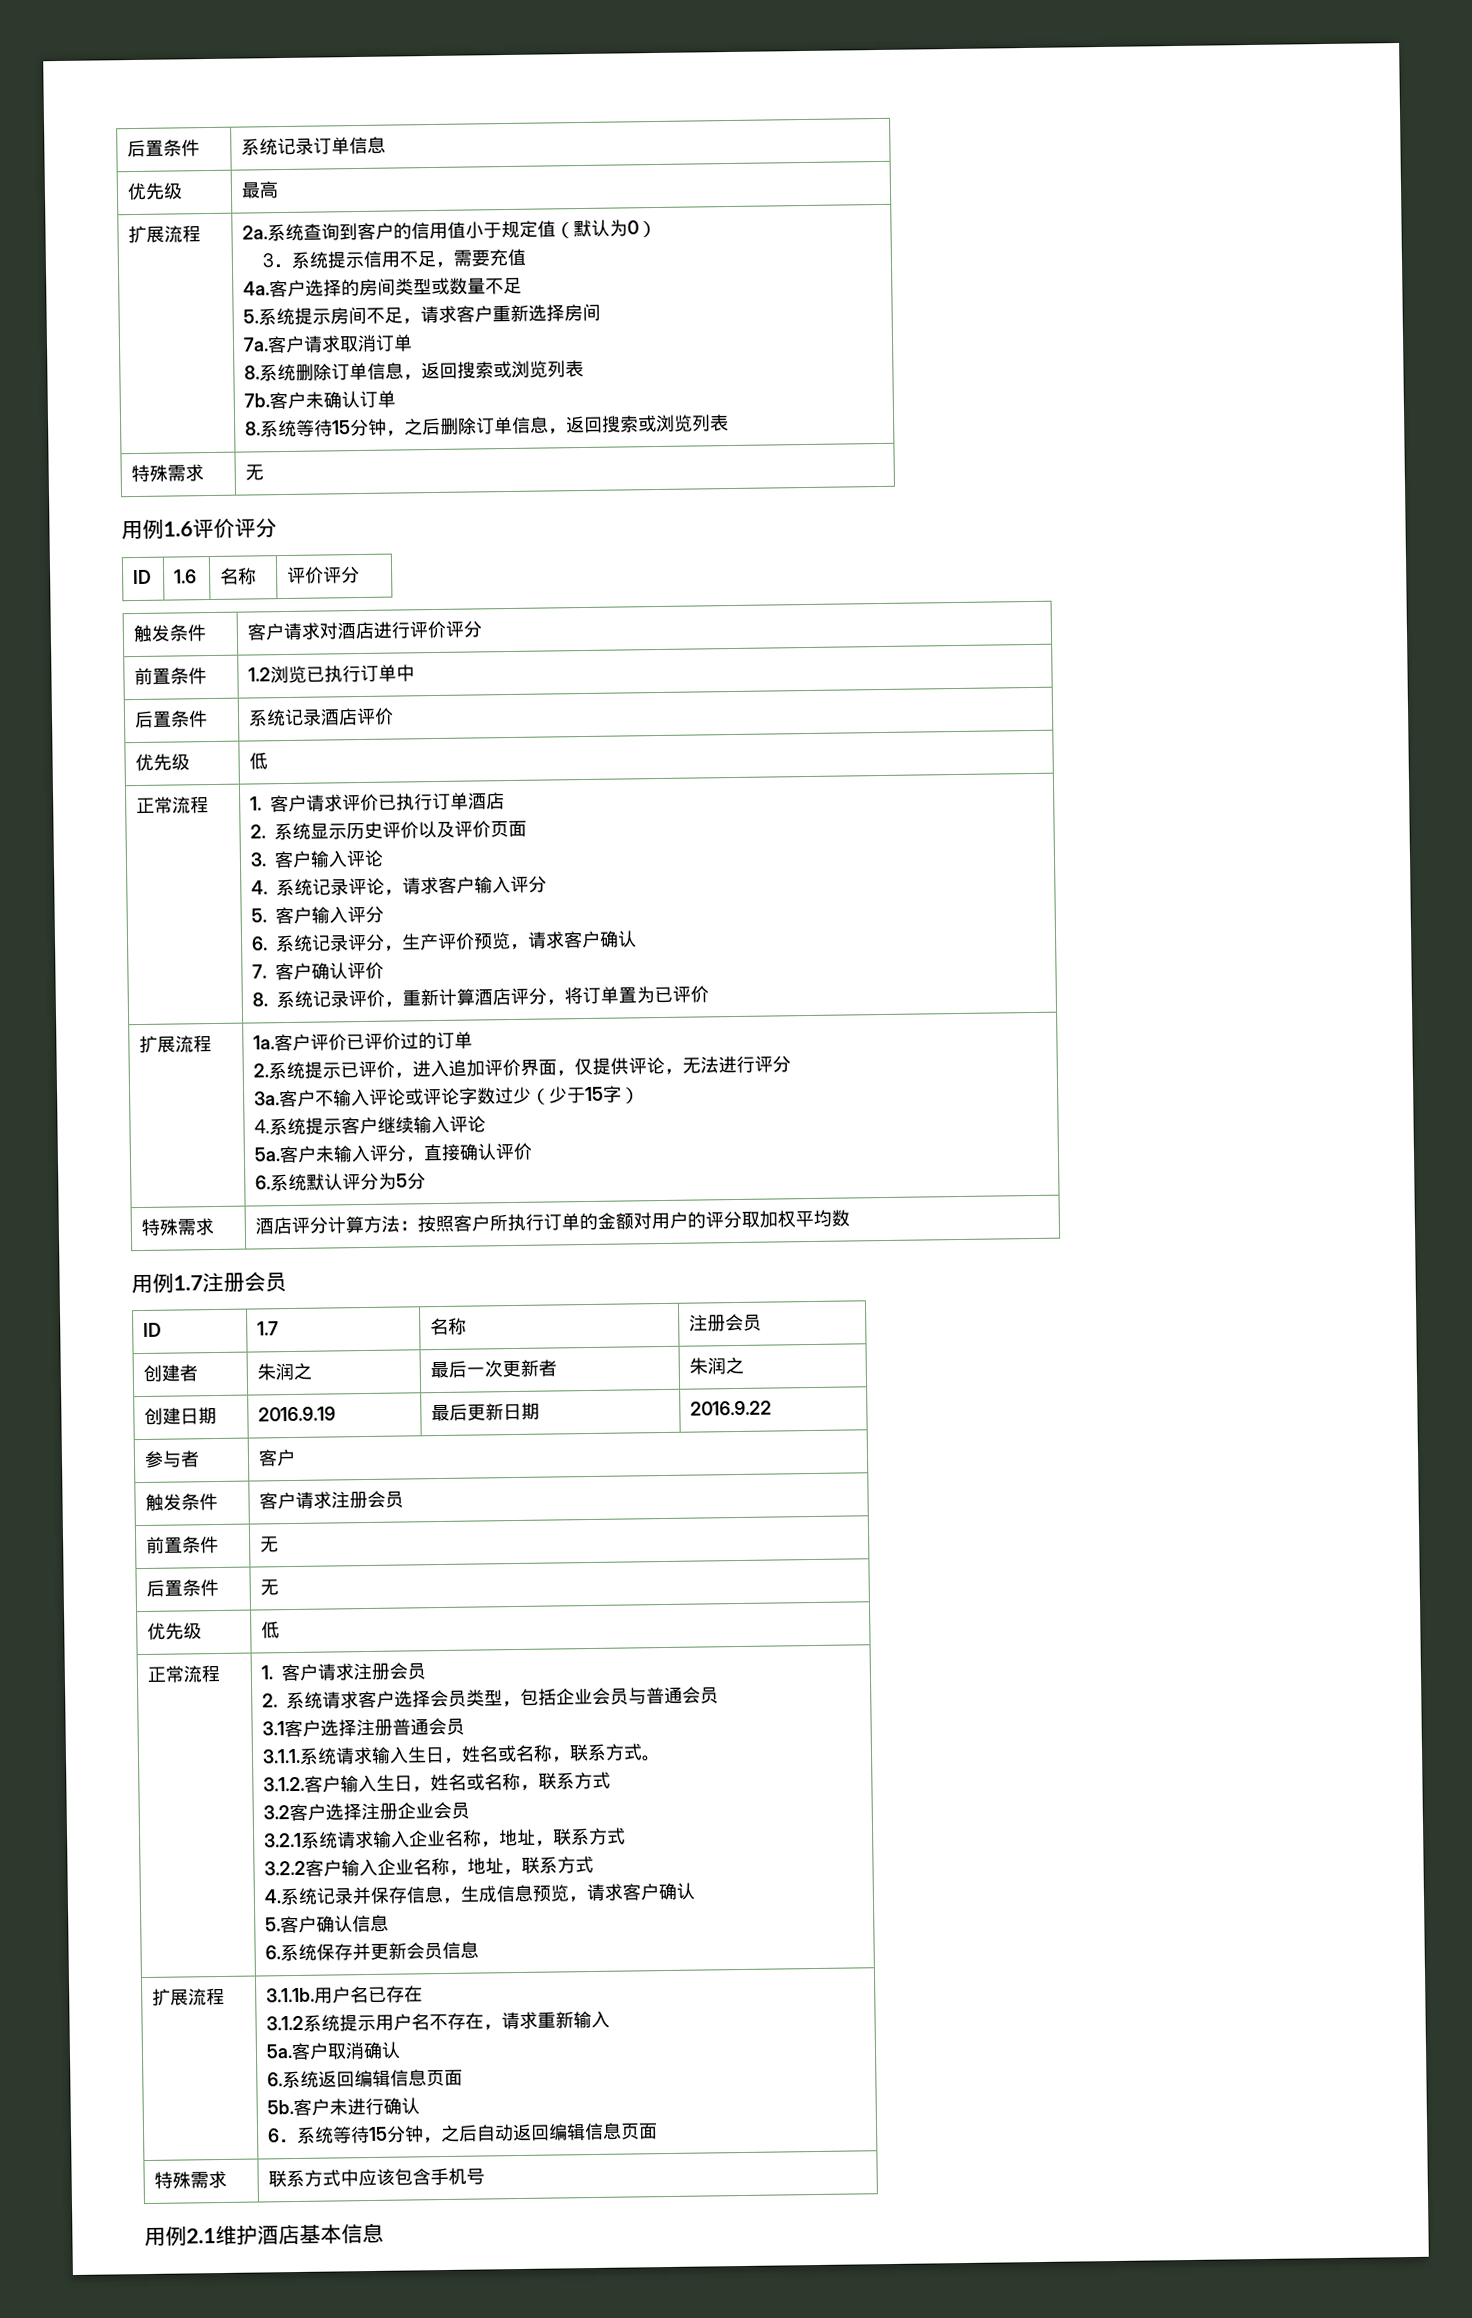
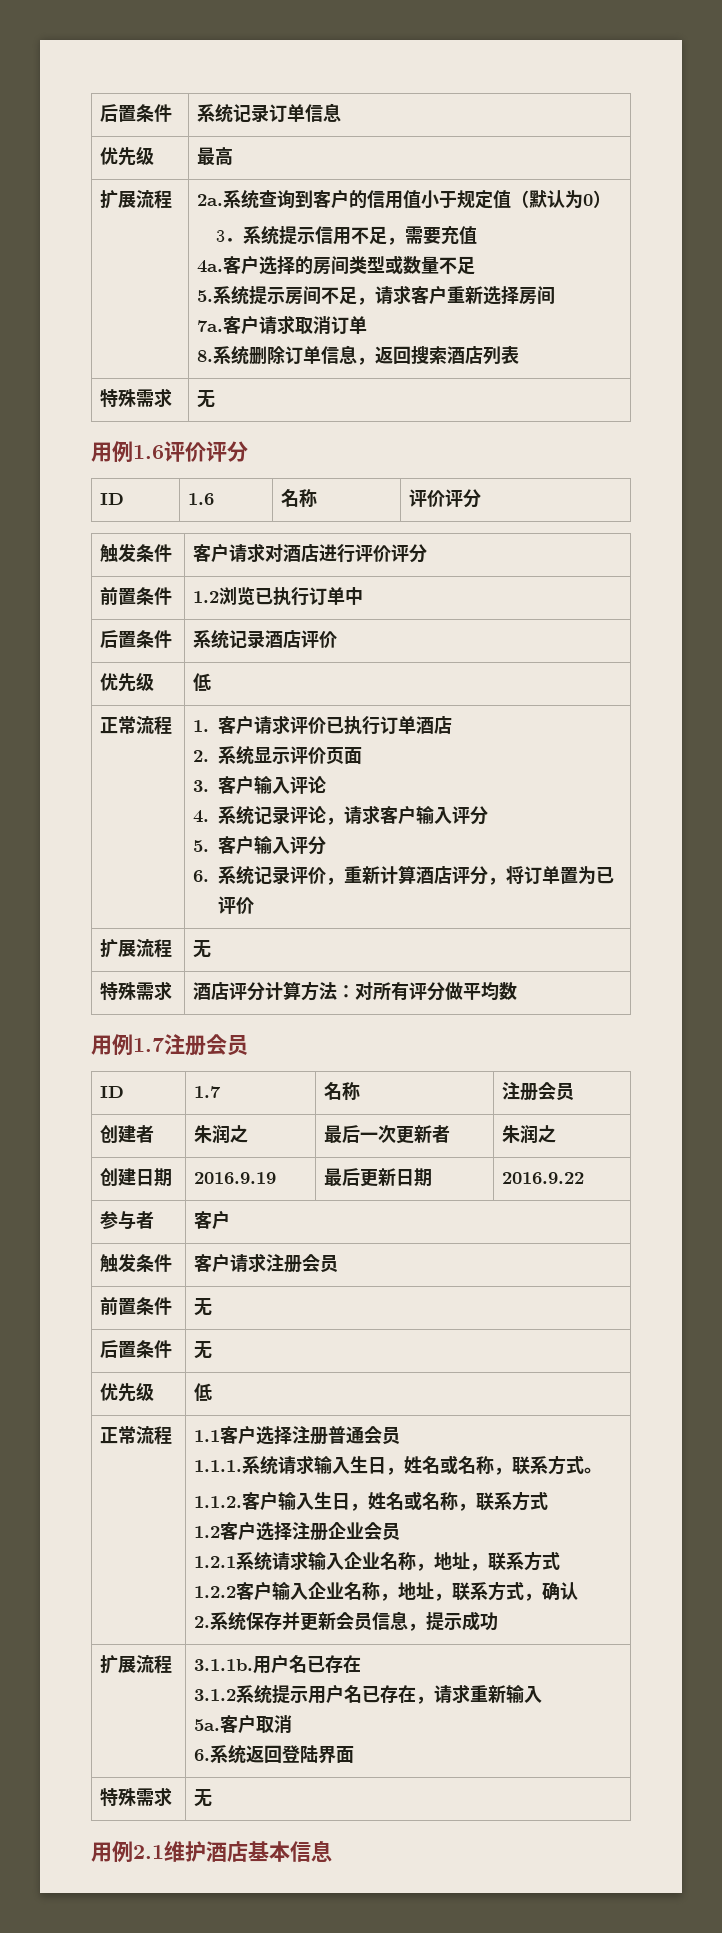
- 8.系统删除订单信息，返回搜索或浏览列表
- 7b.客户未确认订单
- 8.系统等待15分钟，之后删除订单信息，返回搜索或浏览列表
+ 8.系统删除订单信息，返回搜索酒店列表
- 2.系统显示历史评价以及评价页面
+ 2.系统显示评价页面
- 6.系统记录评分，生产评价预览，请求客户确认
- 7.客户确认评价
- 8.系统记录评价，重新计算酒店评分，将订单置为已评价
+ 6.系统记录评价，重新计算酒店评分，将订单置为已评价
- 扩展流程 | 1a.客户评价已评价过的订单
- 2.系统提示已评价，进入追加评价界面，仅提供评论，无法进行评分
- 3a.客户不输入评论或评论字数过少（少于15字）
- 4.系统提示客户继续输入评论
- 5a.客户未输入评分，直接确认评价
- 6.系统默认评分为5分
+ 扩展流程 | 无
- 特殊需求 | 酒店评分计算方法：按照客户所执行订单的金额对用户的评分取加权平均数
+ 特殊需求 | 酒店评分计算方法：对所有评分做平均数
- 1.客户请求注册会员
- 2.系统请求客户选择会员类型，包括企业会员与普通会员
- 3.1客户选择注册普通会员
+ 1.1客户选择注册普通会员
- 3.1.1.系统请求输入生日，姓名或名称，联系方式。
+ 1.1.1.系统请求输入生日，姓名或名称，联系方式。
- 3.1.2.客户输入生日，姓名或名称，联系方式
+ 1.1.2.客户输入生日，姓名或名称，联系方式
- 3.2客户选择注册企业会员
+ 1.2客户选择注册企业会员
- 3.2.1系统请求输入企业名称，地址，联系方式
+ 1.2.1系统请求输入企业名称，地址，联系方式
- 3.2.2客户输入企业名称，地址，联系方式
- 4.系统记录并保存信息，生成信息预览，请求客户确认
- 5.客户确认信息
- 6.系统保存并更新会员信息
+ 1.2.2客户输入企业名称，地址，联系方式，确认
+ 2.系统保存并更新会员信息，提示成功
- 3.1.2系统提示用户名不存在，请求重新输入
+ 3.1.2系统提示用户名已存在，请求重新输入
- 客户取消确认
+ 客户取消
- 6.系统返回编辑信息页面
- 5b.客户未进行确认
- 6．系统等待15分钟，之后自动返回编辑信息页面
- 特殊需求 | 联系方式中应该包含手机号
+ 6.系统返回登陆界面
+ 特殊需求 | 无

